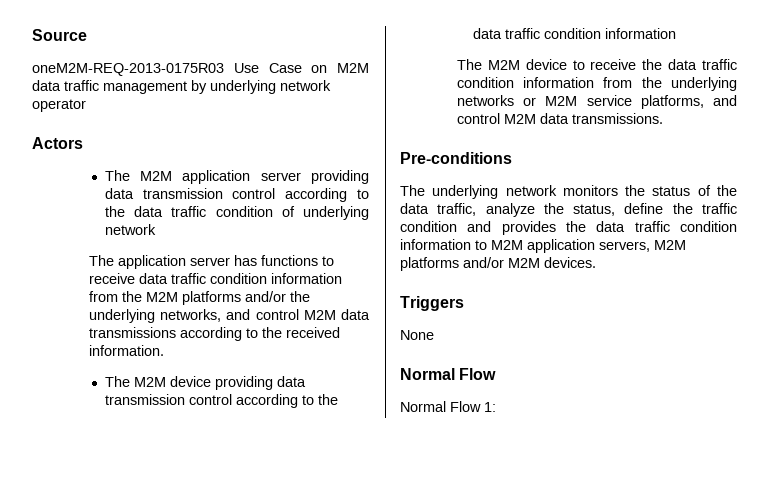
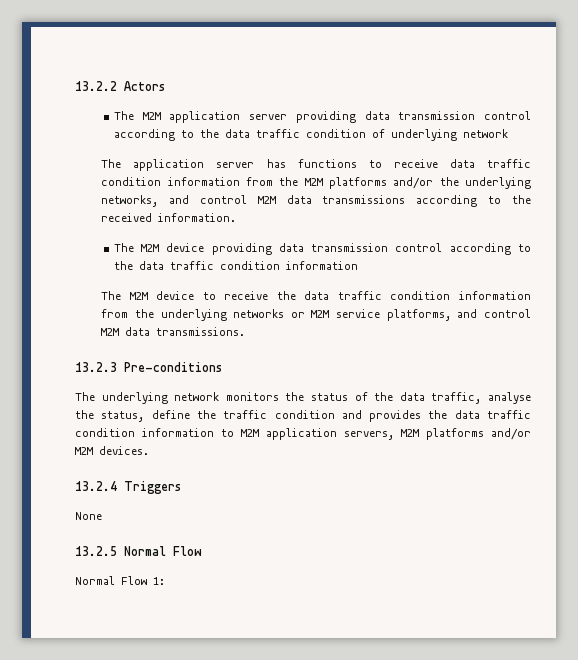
- Source
- oneM2M-REQ-2013-0175R03 Use Case on M2M data traffic management by underlying network operator
- Actors
+ 13.2.2 Actors
- Pre-conditions
+ 13.2.3 Pre-conditions
- The underlying network monitors the status of the data traffic, analyze the status, define the traffic condition and provides the data traffic condition information to M2M application servers, M2M platforms and/or M2M devices.
+ The underlying network monitors the status of the data traffic, analyse the status, define the traffic condition and provides the data traffic condition information to M2M application servers, M2M platforms and/or M2M devices.
- Triggers
+ 13.2.4 Triggers
  None
- Normal Flow
+ 13.2.5 Normal Flow

